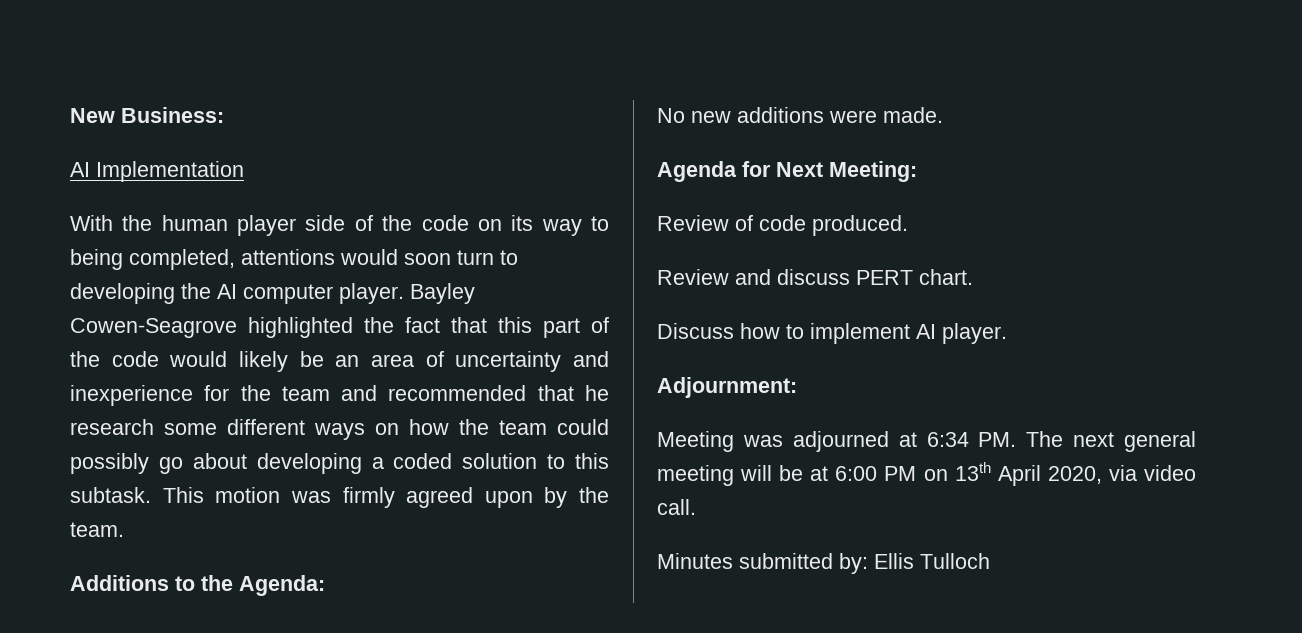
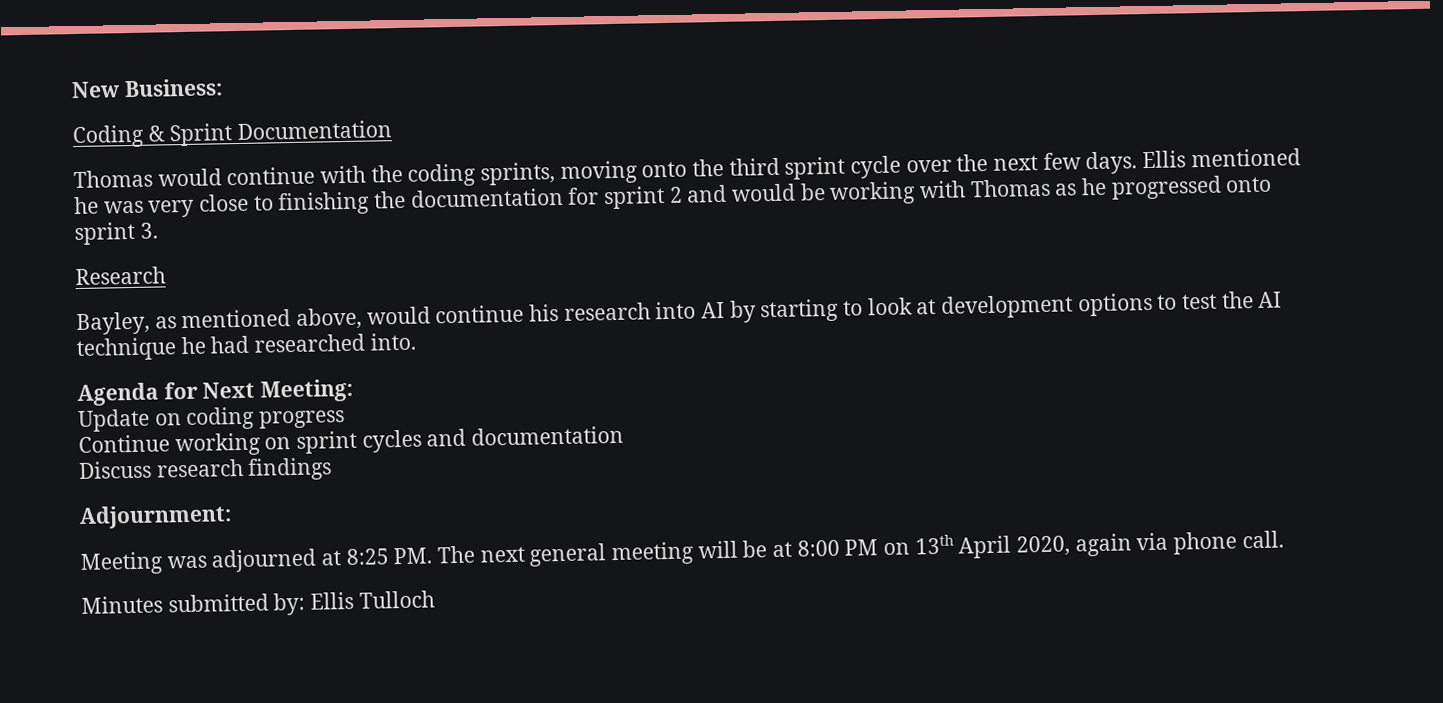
- AI Implementation
- With the human player side of the code on its way to being completed, attentions would soon turn to developing the AI computer player. Bayley Cowen-Seagrove highlighted the fact that this part of the code would likely be an area of uncertainty and inexperience for the team and recommended that he research some different ways on how the team could possibly go about developing a coded solution to this subtask. This motion was firmly agreed upon by the team.
- Additions to the Agenda:
- No new additions were made.
+ Coding & Sprint Documentation
+ Thomas would continue with the coding sprints, moving onto the third sprint cycle over the next few days. Ellis mentioned he was very close to finishing the documentation for sprint 2 and would be working with Thomas as he progressed onto sprint 3.
+ Research
+ Bayley, as mentioned above, would continue his research into AI by starting to look at development options to test the AI technique he had researched into.
  Agenda for Next Meeting:
- Review of code produced.
- Review and discuss PERT chart.
- Discuss how to implement AI player.
+ Update on coding progress
+ Continue working on sprint cycles and documentation
+ Discuss research findings
- Meeting was adjourned at 6:34 PM. The next general meeting will be at 6:00 PM on 13th April 2020, via video call.
+ Meeting was adjourned at 8:25 PM. The next general meeting will be at 8:00 PM on 13th April 2020, again via phone call.

